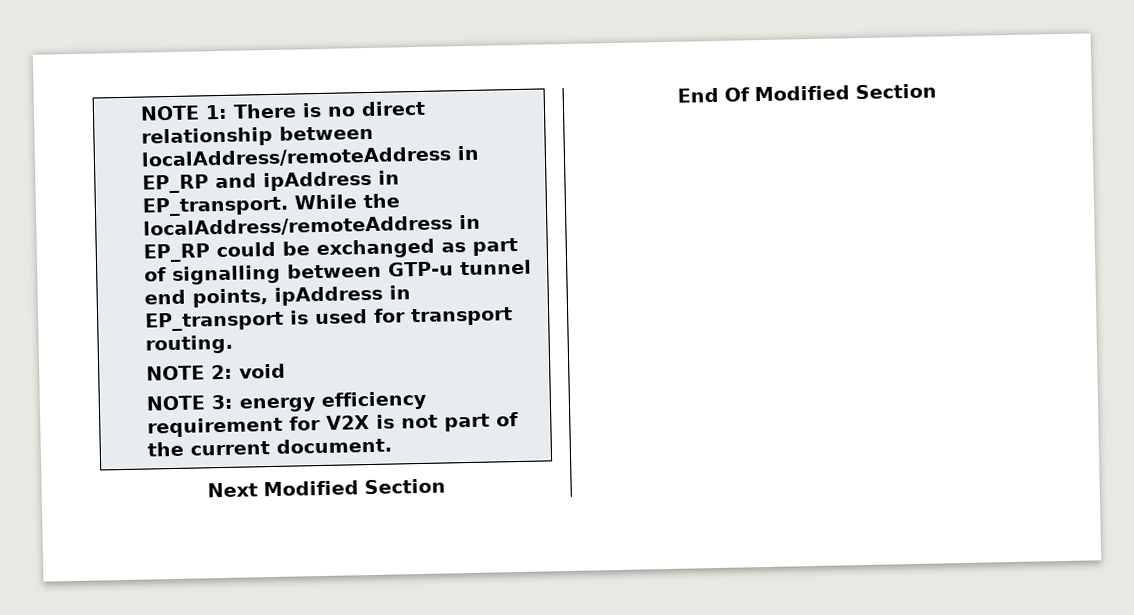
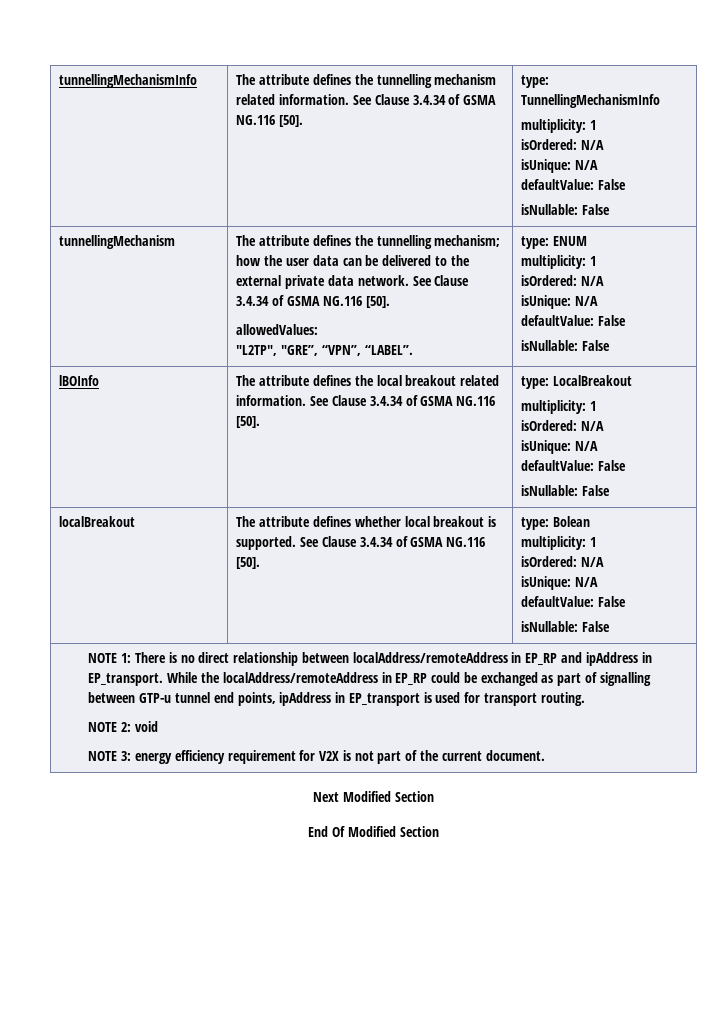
+ tunnellingMechanismInfo | The attribute defines the tunnelling mechanism related information. See Clause 3.4.34 of GSMA NG.116 [50]. | type: TunnellingMechanismInfo
+ multiplicity: 1
+ isOrdered: N/A
+ isUnique: N/A
+ defaultValue: False
+ isNullable: False
+ tunnellingMechanism | The attribute defines the tunnelling mechanism; how the user data can be delivered to the external private data network. See Clause 3.4.34 of GSMA NG.116 [50].
+ allowedValues:
+ "L2TP", "GRE”, “VPN”, “LABEL”. | type: ENUM
+ multiplicity: 1
+ isOrdered: N/A
+ isUnique: N/A
+ defaultValue: False
+ isNullable: False
+ lBOInfo | The attribute defines the local breakout related information. See Clause 3.4.34 of GSMA NG.116 [50]. | type: LocalBreakout
+ multiplicity: 1
+ isOrdered: N/A
+ isUnique: N/A
+ defaultValue: False
+ isNullable: False
+ localBreakout | The attribute defines whether local breakout is supported. See Clause 3.4.34 of GSMA NG.116 [50]. | type: Bolean
+ multiplicity: 1
+ isOrdered: N/A
+ isUnique: N/A
+ defaultValue: False
+ isNullable: False

